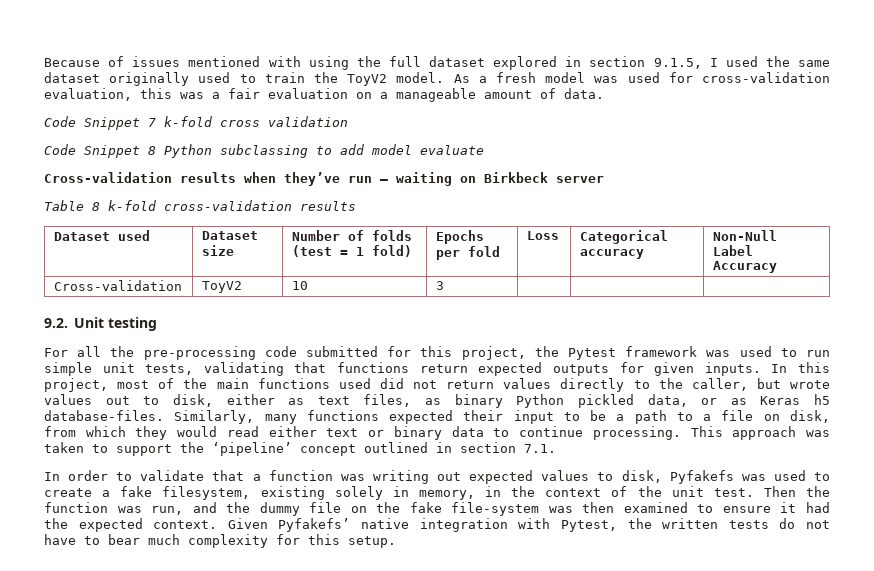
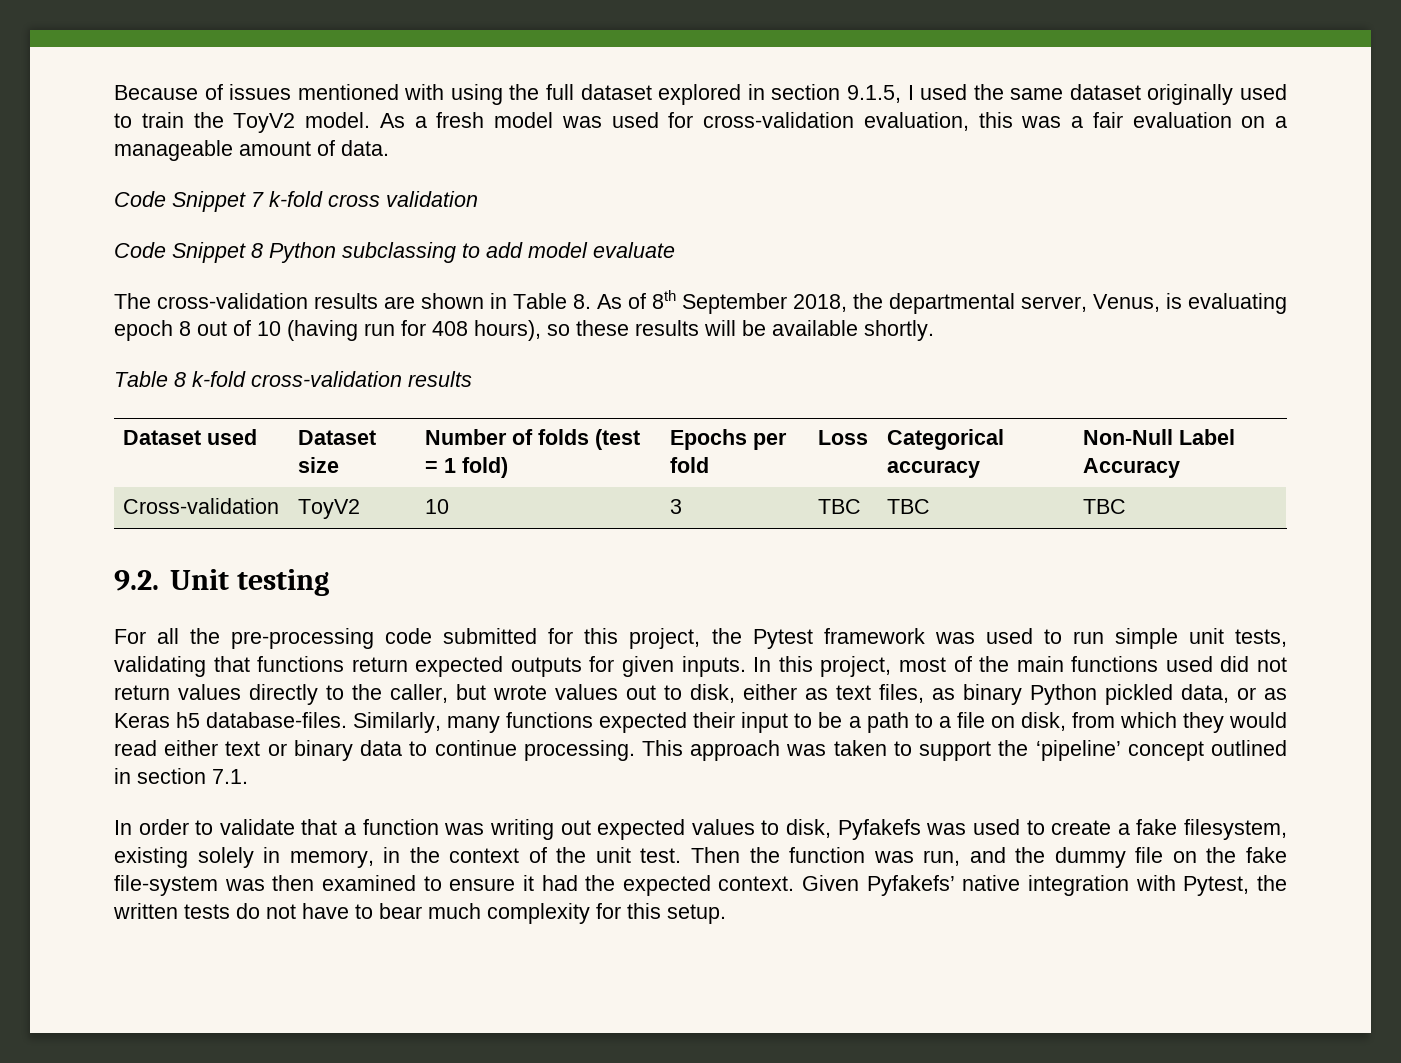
- Cross-validation results when they’ve run – waiting on Birkbeck server
+ The cross-validation results are shown in Table 8. As of 8th September 2018, the departmental server, Venus, is evaluating epoch 8 out of 10 (having run for 408 hours), so these results will be available shortly.
- Cross-validation | ToyV2 | 10 | 3 | | |
+ Cross-validation | ToyV2 | 10 | 3 | TBC | TBC | TBC

